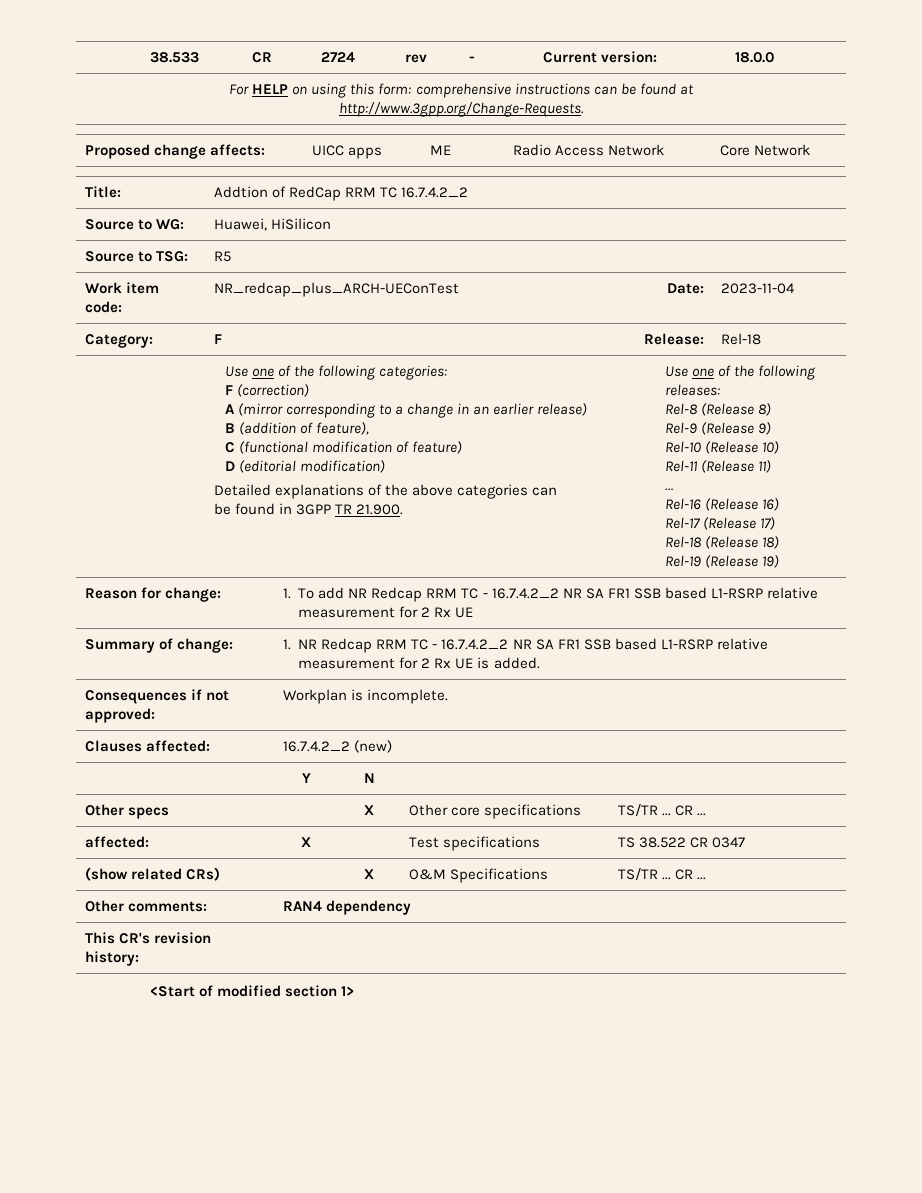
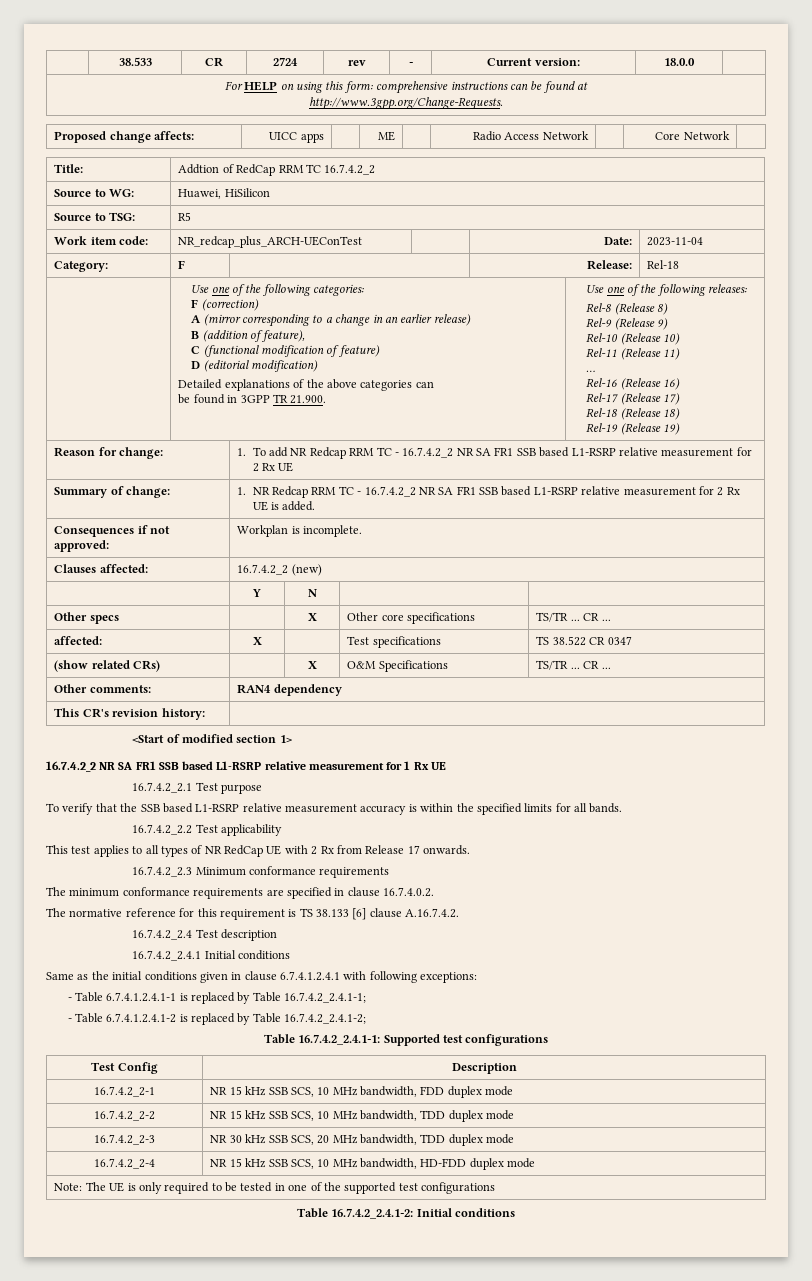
+ 16.7.4.2_2 NR SA FR1 SSB based L1-RSRP relative measurement for 1 Rx UE
+ 16.7.4.2_2.1 Test purpose
+ To verify that the SSB based L1-RSRP relative measurement accuracy is within the specified limits for all bands.
+ 16.7.4.2_2.2 Test applicability
+ This test applies to all types of NR RedCap UE with 2 Rx from Release 17 onwards.
+ 16.7.4.2_2.3 Minimum conformance requirements
+ The minimum conformance requirements are specified in clause 16.7.4.0.2.
+ The normative reference for this requirement is TS 38.133 [6] clause A.16.7.4.2.
+ 16.7.4.2_2.4 Test description
+ 16.7.4.2_2.4.1 Initial conditions
+ Same as the initial conditions given in clause 6.7.4.1.2.4.1 with following exceptions:
+ - Table 6.7.4.1.2.4.1-1 is replaced by Table 16.7.4.2_2.4.1-1;
+ - Table 6.7.4.1.2.4.1-2 is replaced by Table 16.7.4.2_2.4.1-2;
+ Table 16.7.4.2_2.4.1-1: Supported test configurations
+ Test Config | Description
+ 16.7.4.2_2-1 | NR 15 kHz SSB SCS, 10 MHz bandwidth, FDD duplex mode
+ 16.7.4.2_2-2 | NR 15 kHz SSB SCS, 10 MHz bandwidth, TDD duplex mode
+ 16.7.4.2_2-3 | NR 30 kHz SSB SCS, 20 MHz bandwidth, TDD duplex mode
+ 16.7.4.2_2-4 | NR 15 kHz SSB SCS, 10 MHz bandwidth, HD-FDD duplex mode
+ Note: The UE is only required to be tested in one of the supported test configurations
+ Table 16.7.4.2_2.4.1-2: Initial conditions

